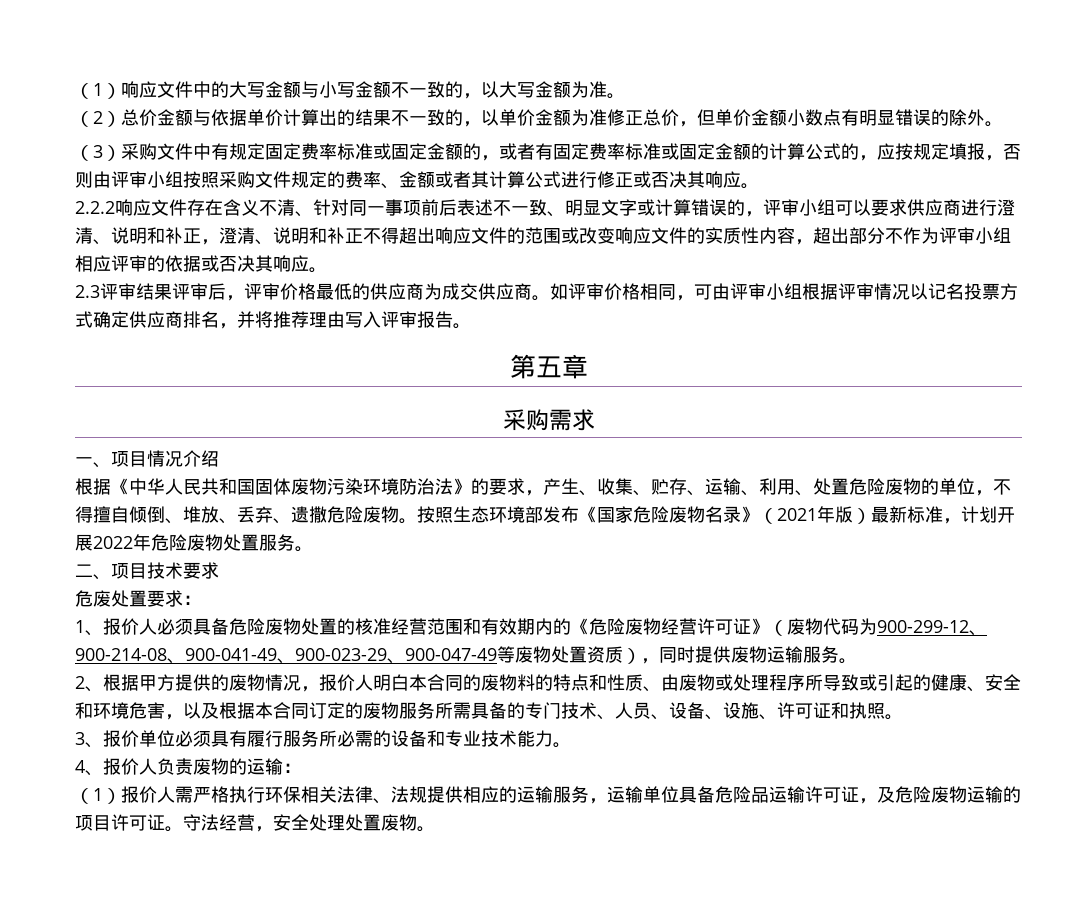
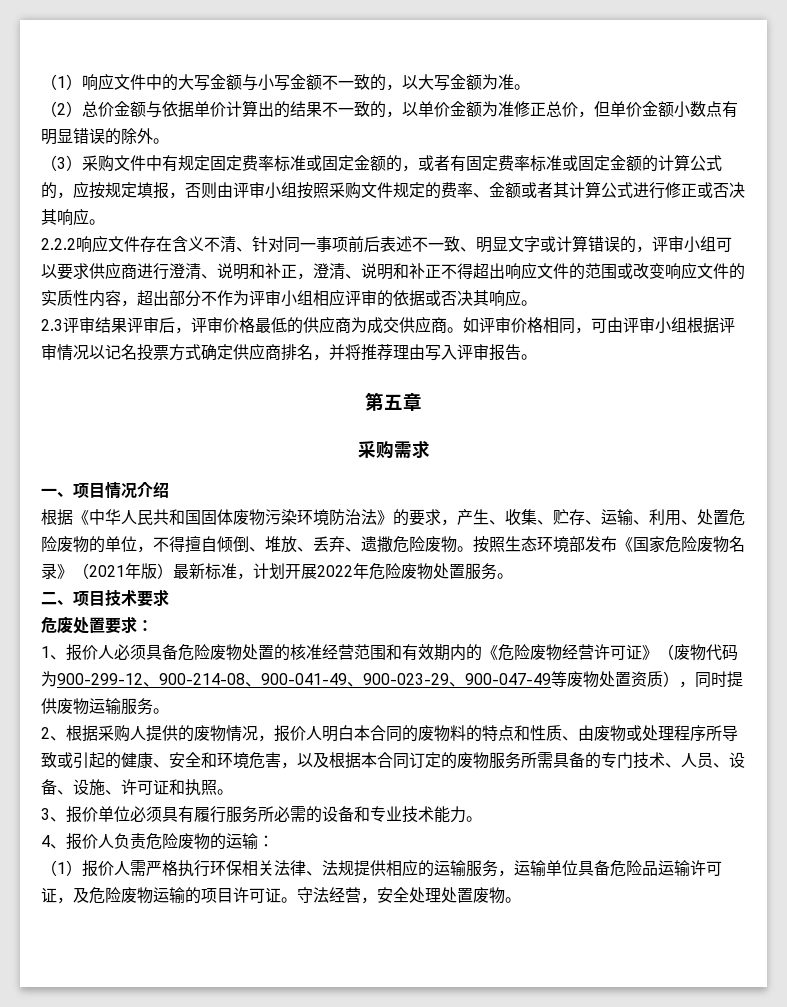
- 2、根据甲方提供的废物情况，报价人明白本合同的废物料的特点和性质、由废物或处理程序所导致或引起的健康、安全和环境危害，以及根据本合同订定的废物服务所需具备的专门技术、人员、设备、设施、许可证和执照。
+ 2、根据采购人提供的废物情况，报价人明白本合同的废物料的特点和性质、由废物或处理程序所导致或引起的健康、安全和环境危害，以及根据本合同订定的废物服务所需具备的专门技术、人员、设备、设施、许可证和执照。
- 4、报价人负责废物的运输：
+ 4、报价人负责危险废物的运输：

